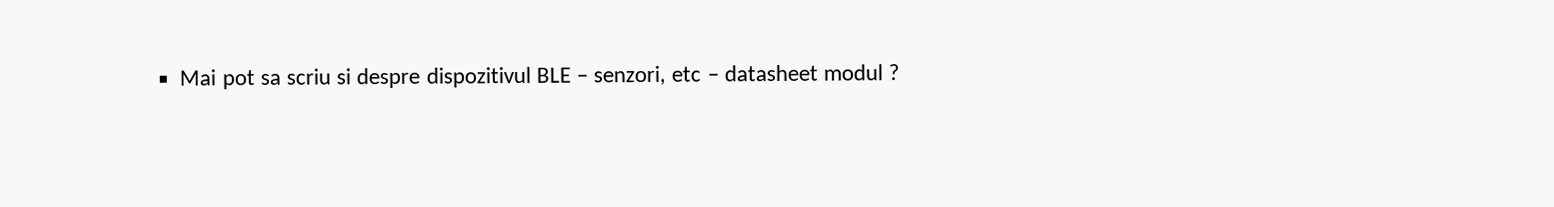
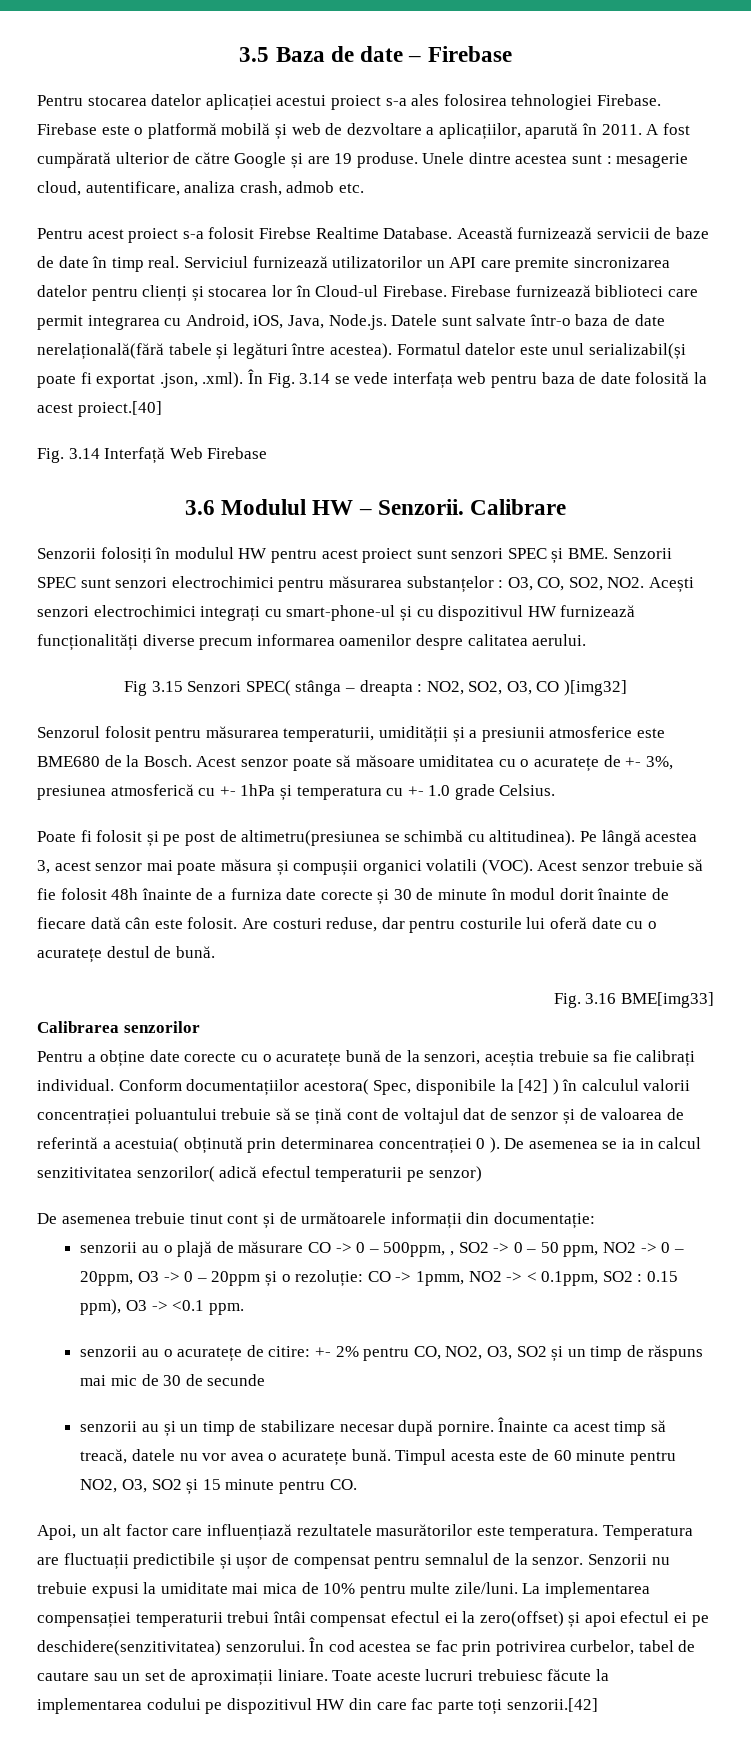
- Mai pot sa scriu si despre dispozitivul BLE – senzori, etc – datasheet modul ?
+ 3.5 Baza de date – Firebase
+ Pentru stocarea datelor aplicației acestui proiect s-a ales folosirea tehnologiei Firebase. Firebase este o platformă mobilă și web de dezvoltare a aplicațiilor, aparută în 2011. A fost cumpărată ulterior de către Google și are 19 produse. Unele dintre acestea sunt : mesagerie cloud, autentificare, analiza crash, admob etc.
+ Pentru acest proiect s-a folosit Firebse Realtime Database. Această furnizează servicii de baze de date în timp real. Serviciul furnizează utilizatorilor un API care premite sincronizarea datelor pentru clienți și stocarea lor în Cloud-ul Firebase. Firebase furnizează biblioteci care permit integrarea cu Android, iOS, Java, Node.js. Datele sunt salvate într-o baza de date nerelațională(fără tabele și legături între acestea). Formatul datelor este unul serializabil(și poate fi exportat .json, .xml). În Fig. 3.14 se vede interfața web pentru baza de date folosită la acest proiect.[40]
+ Fig. 3.14 Interfață Web Firebase
+ 3.6 Modulul HW – Senzorii. Calibrare
+ Senzorii folosiți în modulul HW pentru acest proiect sunt senzori SPEC și BME. Senzorii SPEC sunt senzori electrochimici pentru măsurarea substanțelor : O3, CO, SO2, NO2. Acești senzori electrochimici integrați cu smart-phone-ul și cu dispozitivul HW furnizează funcționalități diverse precum informarea oamenilor despre calitatea aerului.
+ Fig 3.15 Senzori SPEC( stânga – dreapta : NO2, SO2, O3, CO )[img32]
+ Senzorul folosit pentru măsurarea temperaturii, umidității și a presiunii atmosferice este BME680 de la Bosch. Acest senzor poate să măsoare umiditatea cu o acuratețe de +- 3%, presiunea atmosferică cu +- 1hPa și temperatura cu +- 1.0 grade Celsius.
+ Poate fi folosit și pe post de altimetru(presiunea se schimbă cu altitudinea). Pe lângă acestea 3, acest senzor mai poate măsura și compușii organici volatili (VOC). Acest senzor trebuie să fie folosit 48h înainte de a furniza date corecte și 30 de minute în modul dorit înainte de fiecare dată cân este folosit. Are costuri reduse, dar pentru costurile lui oferă date cu o acuratețe destul de bună.
+ Fig. 3.16 BME[img33]
+ Calibrarea senzorilor
+ Pentru a obține date corecte cu o acuratețe bună de la senzori, aceștia trebuie sa fie calibrați individual. Conform documentațiilor acestora( Spec, disponibile la [42] ) în calculul valorii concentrației poluantului trebuie să se țină cont de voltajul dat de senzor și de valoarea de referintă a acestuia( obținută prin determinarea concentrației 0 ). De asemenea se ia in calcul senzitivitatea senzorilor( adică efectul temperaturii pe senzor)
+ De asemenea trebuie tinut cont și de următoarele informații din documentație:
+ senzorii au o plajă de măsurare CO -> 0 – 500ppm, , SO2 -> 0 – 50 ppm, NO2 -> 0 – 20ppm, O3 -> 0 – 20ppm și o rezoluție: CO -> 1pmm, NO2 -> < 0.1ppm, SO2 : 0.15 ppm), O3 -> <0.1 ppm.
+ senzorii au o acuratețe de citire: +- 2% pentru CO, NO2, O3, SO2 și un timp de răspuns mai mic de 30 de secunde
+ senzorii au și un timp de stabilizare necesar după pornire. Înainte ca acest timp să treacă, datele nu vor avea o acuratețe bună. Timpul acesta este de 60 minute pentru NO2, O3, SO2 și 15 minute pentru CO.
+ Apoi, un alt factor care influențiază rezultatele masurătorilor este temperatura. Temperatura are fluctuații predictibile și ușor de compensat pentru semnalul de la senzor. Senzorii nu trebuie expusi la umiditate mai mica de 10% pentru multe zile/luni. La implementarea compensației temperaturii trebui întâi compensat efectul ei la zero(offset) și apoi efectul ei pe deschidere(senzitivitatea) senzorului. În cod acestea se fac prin potrivirea curbelor, tabel de cautare sau un set de aproximații liniare. Toate aceste lucruri trebuiesc făcute la implementarea codului pe dispozitivul HW din care fac parte toți senzorii.[42]

